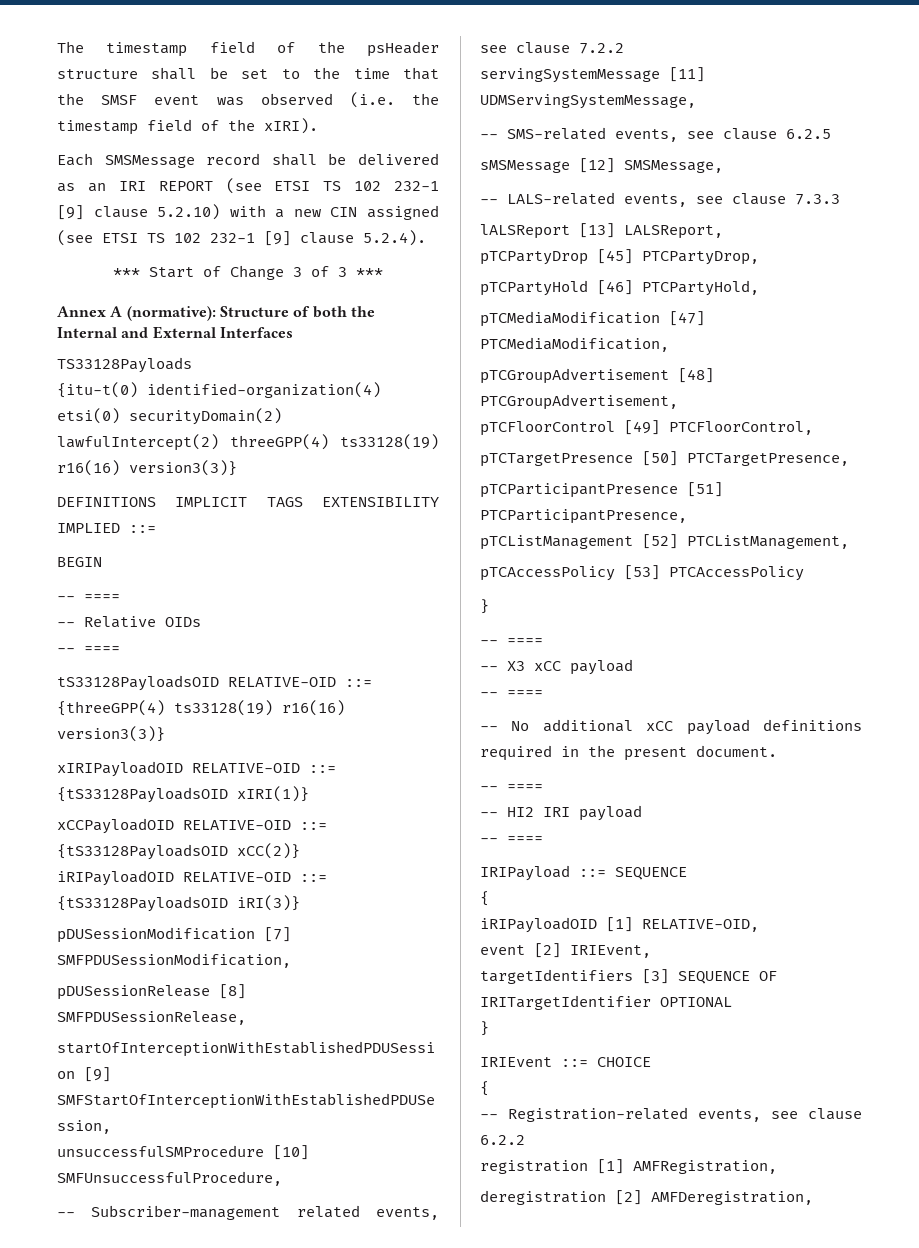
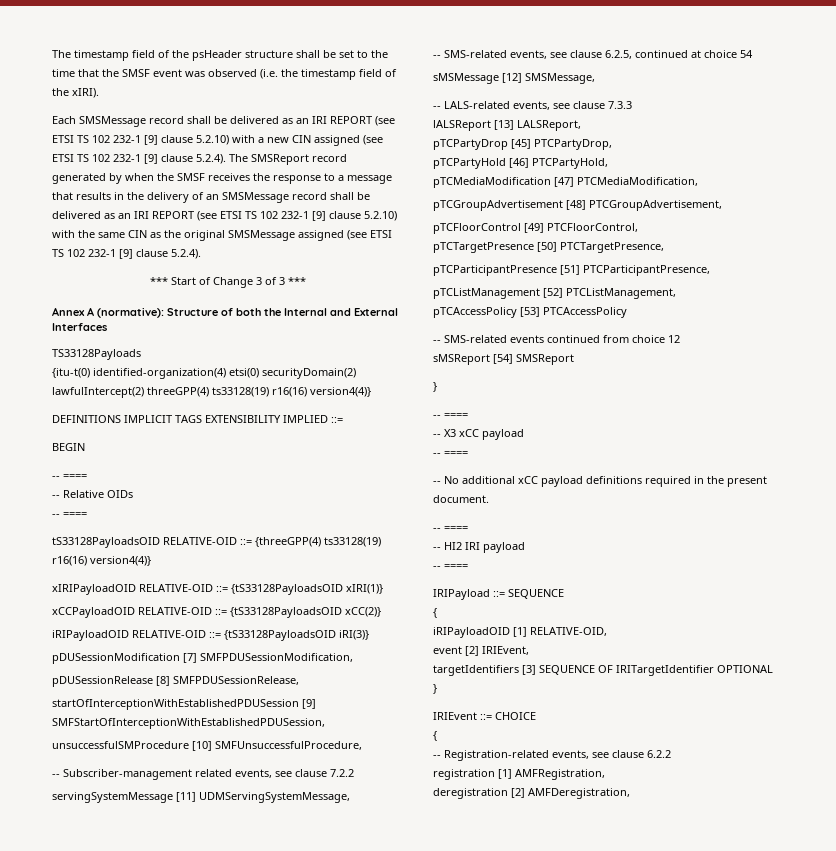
- Each SMSMessage record shall be delivered as an IRI REPORT (see ETSI TS 102 232-1 [9] clause 5.2.10) with a new CIN assigned (see ETSI TS 102 232-1 [9] clause 5.2.4).
+ Each SMSMessage record shall be delivered as an IRI REPORT (see ETSI TS 102 232-1 [9] clause 5.2.10) with a new CIN assigned (see ETSI TS 102 232-1 [9] clause 5.2.4). The SMSReport record generated by when the SMSF receives the response to a message that results in the delivery of an SMSMessage record shall be delivered as an IRI REPORT (see ETSI TS 102 232-1 [9] clause 5.2.10) with the same CIN as the original SMSMessage assigned (see ETSI TS 102 232-1 [9] clause 5.2.4).
- {itu-t(0) identified-organization(4) etsi(0) securityDomain(2) lawfulIntercept(2) threeGPP(4) ts33128(19) r16(16) version3(3)}
+ {itu-t(0) identified-organization(4) etsi(0) securityDomain(2) lawfulIntercept(2) threeGPP(4) ts33128(19) r16(16) version4(4)}
- tS33128PayloadsOID RELATIVE-OID ::= {threeGPP(4) ts33128(19) r16(16) version3(3)}
+ tS33128PayloadsOID RELATIVE-OID ::= {threeGPP(4) ts33128(19) r16(16) version4(4)}
- -- SMS-related events, see clause 6.2.5
+ -- SMS-related events, see clause 6.2.5, continued at choice 54
+ -- SMS-related events continued from choice 12
+ sMSReport [54] SMSReport

